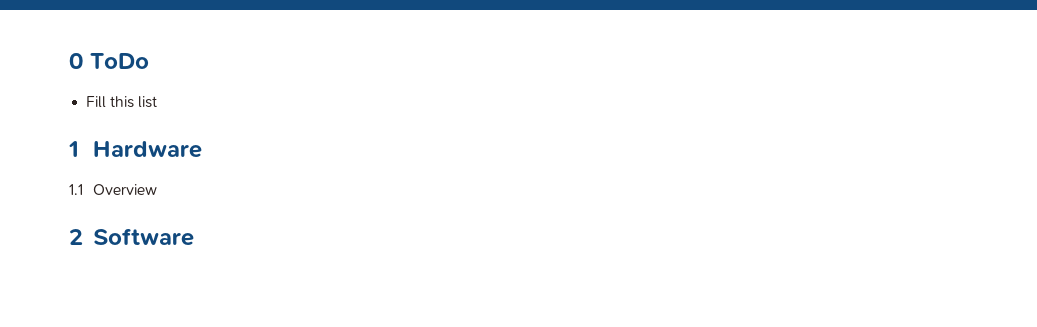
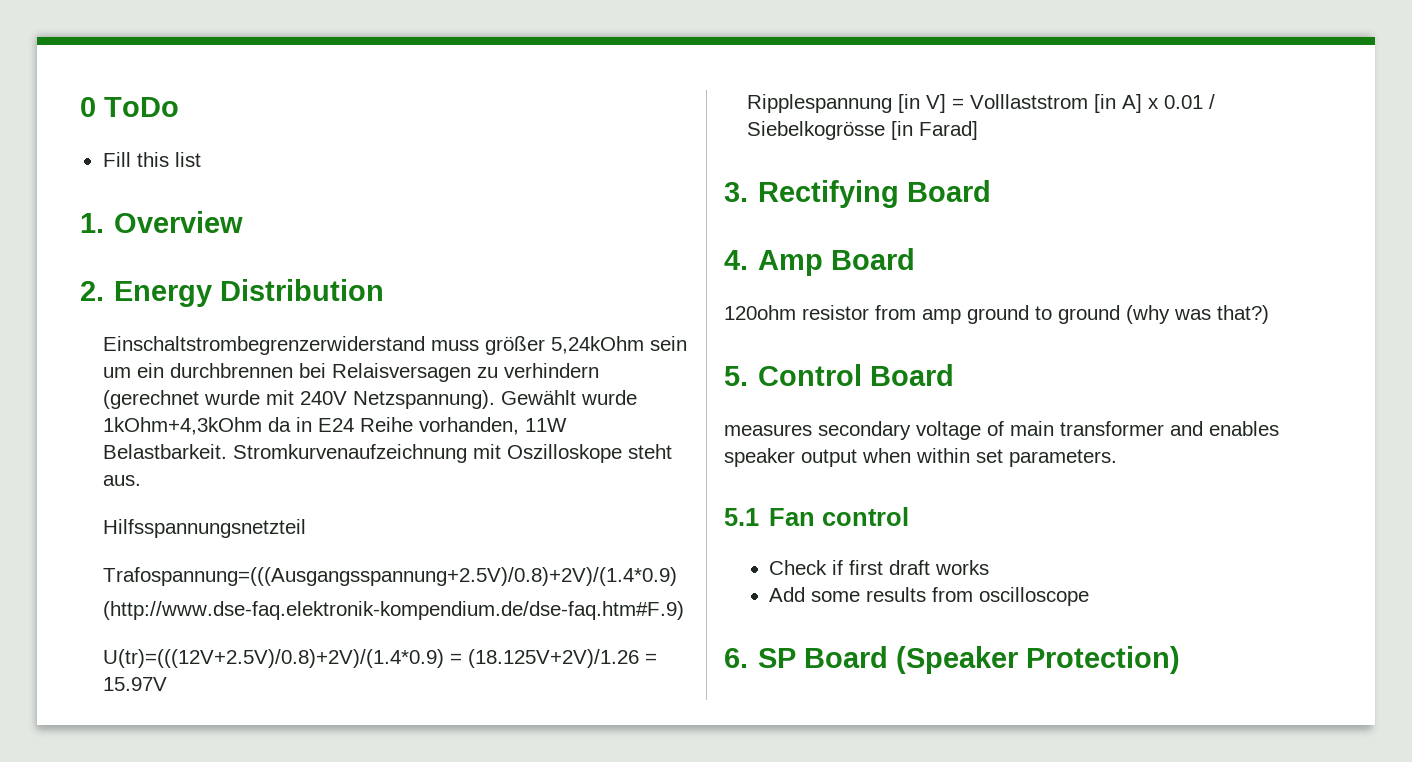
- 1 Hardware
- 1.1 Overview
- 2 Software
+ 1. Overview
+ 2. Energy Distribution
+ Einschaltstrombegrenzerwiderstand muss größer 5,24kOhm sein um ein durchbrennen bei Relaisversagen zu verhindern (gerechnet wurde mit 240V Netzspannung). Gewählt wurde 1kOhm+4,3kOhm da in E24 Reihe vorhanden, 11W Belastbarkeit. Stromkurvenaufzeichnung mit Oszilloskope steht aus.
+ Hilfsspannungsnetzteil
+ Trafospannung=(((Ausgangsspannung+2.5V)/0.8)+2V)/(1.4*0.9)
+ (http://www.dse-faq.elektronik-kompendium.de/dse-faq.htm#F.9)
+ U(tr)=(((12V+2.5V)/0.8)+2V)/(1.4*0.9) = (18.125V+2V)/1.26 = 15.97V
+ Ripplespannung [in V] = Volllaststrom [in A] x 0.01 / Siebelkogrösse [in Farad]
+ 3. Rectifying Board
+ 4. Amp Board
+ 120ohm resistor from amp ground to ground (why was that?)
+ 5. Control Board
+ measures secondary voltage of main transformer and enables speaker output when within set parameters.
+ 5.1 Fan control
+ Check if first draft works
+ Add some results from oscilloscope
+ 6. SP Board (Speaker Protection)

